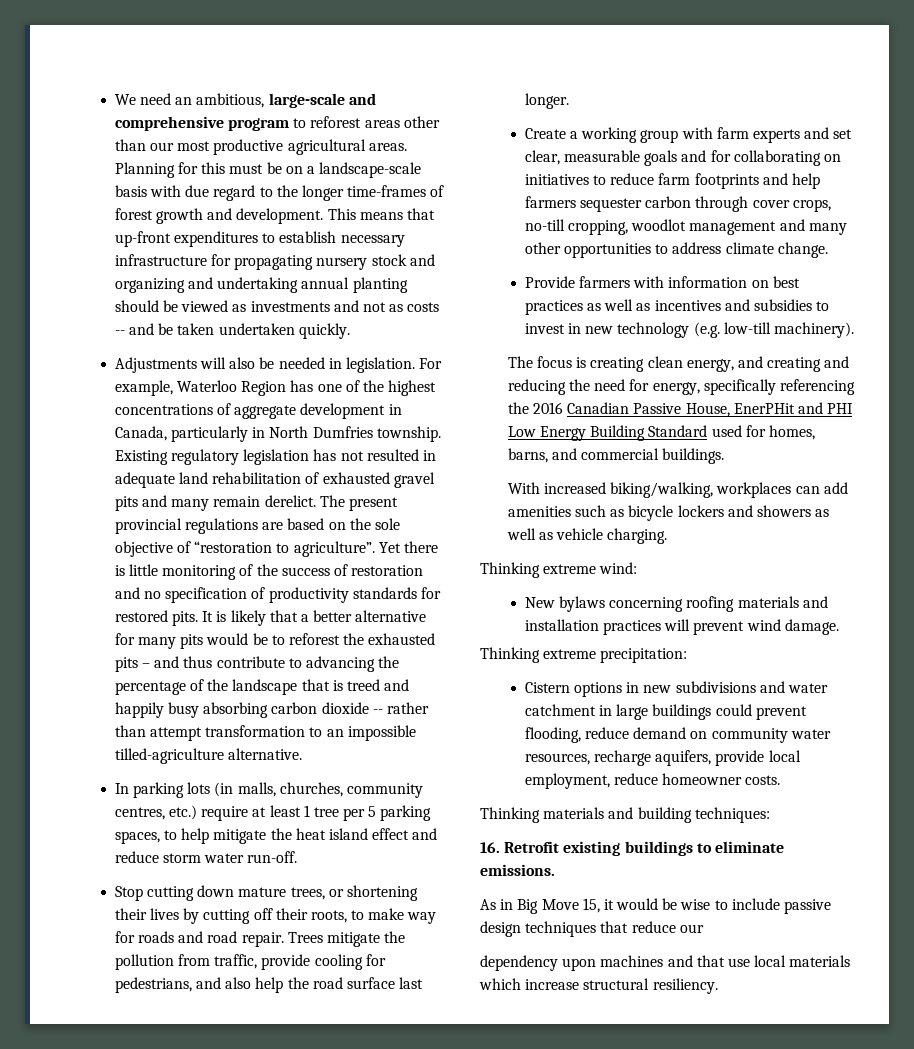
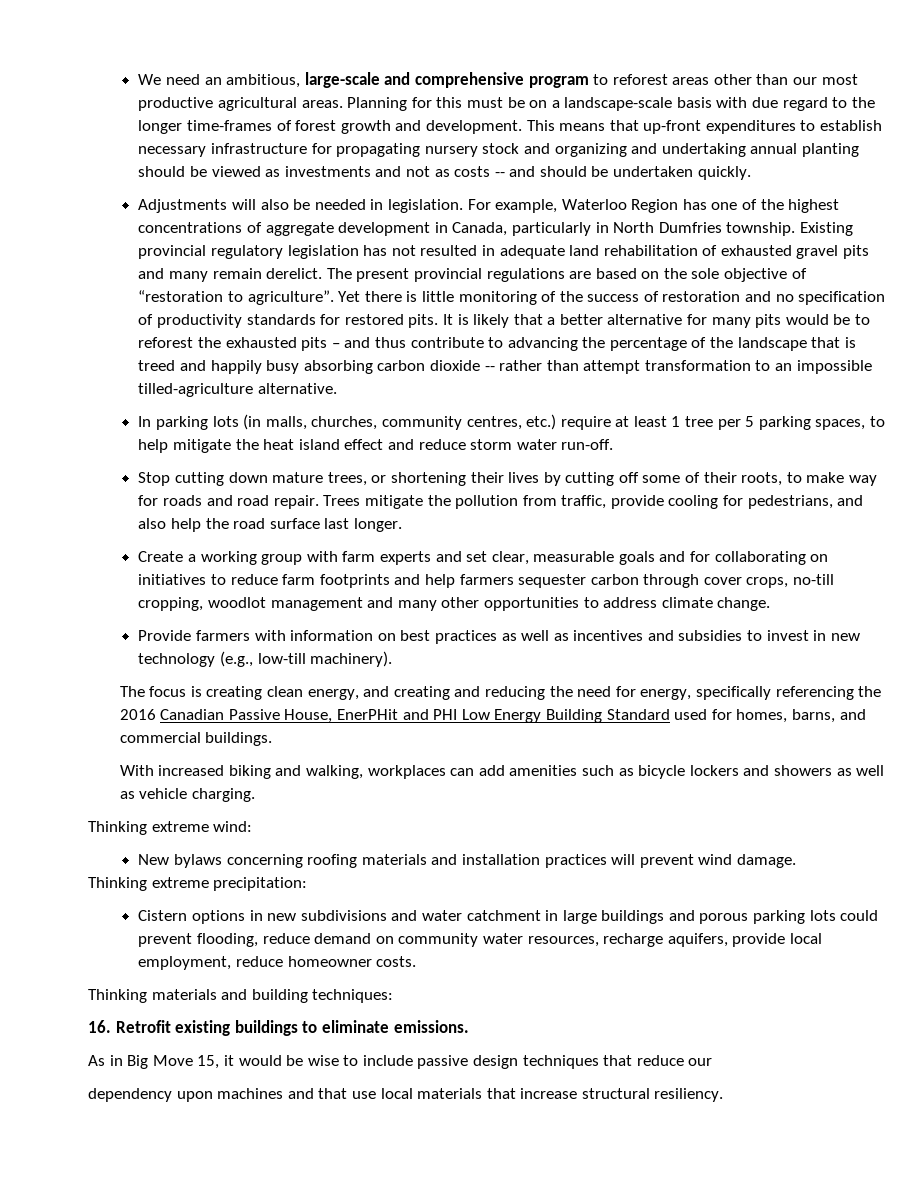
- This means that up-front expenditures to establish necessary infrastructure for propagating nursery stock and organizing and undertaking annual planting should be viewed as investments and not as costs -- and be taken undertaken quickly.
+ This means that up-front expenditures to establish necessary infrastructure for propagating nursery stock and organizing and undertaking annual planting should be viewed as investments and not as costs -- and should be undertaken quickly.
- Existing regulatory legislation has not resulted in adequate land rehabilitation of exhausted gravel pits and many remain derelict.
+ Existing provincial regulatory legislation has not resulted in adequate land rehabilitation of exhausted gravel pits and many remain derelict.
- Stop cutting down mature trees, or shortening their lives by cutting off their roots, to make way for roads and road repair.
+ Stop cutting down mature trees, or shortening their lives by cutting off some of their roots, to make way for roads and road repair.
- Provide farmers with information on best practices as well as incentives and subsidies to invest in new technology (e.g. low-till machinery).
+ Provide farmers with information on best practices as well as incentives and subsidies to invest in new technology (e.g., low-till machinery).
- With increased biking/walking, workplaces can add amenities such as bicycle lockers and showers as well as vehicle charging.
+ With increased biking and walking, workplaces can add amenities such as bicycle lockers and showers as well as vehicle charging.
- Cistern options in new subdivisions and water catchment in large buildings could prevent flooding, reduce demand on community water resources, recharge aquifers, provide local employment, reduce homeowner costs.
+ Cistern options in new subdivisions and water catchment in large buildings and porous parking lots could prevent flooding, reduce demand on community water resources, recharge aquifers, provide local employment, reduce homeowner costs.
- dependency upon machines and that use local materials which increase structural resiliency.
+ dependency upon machines and that use local materials that increase structural resiliency.

